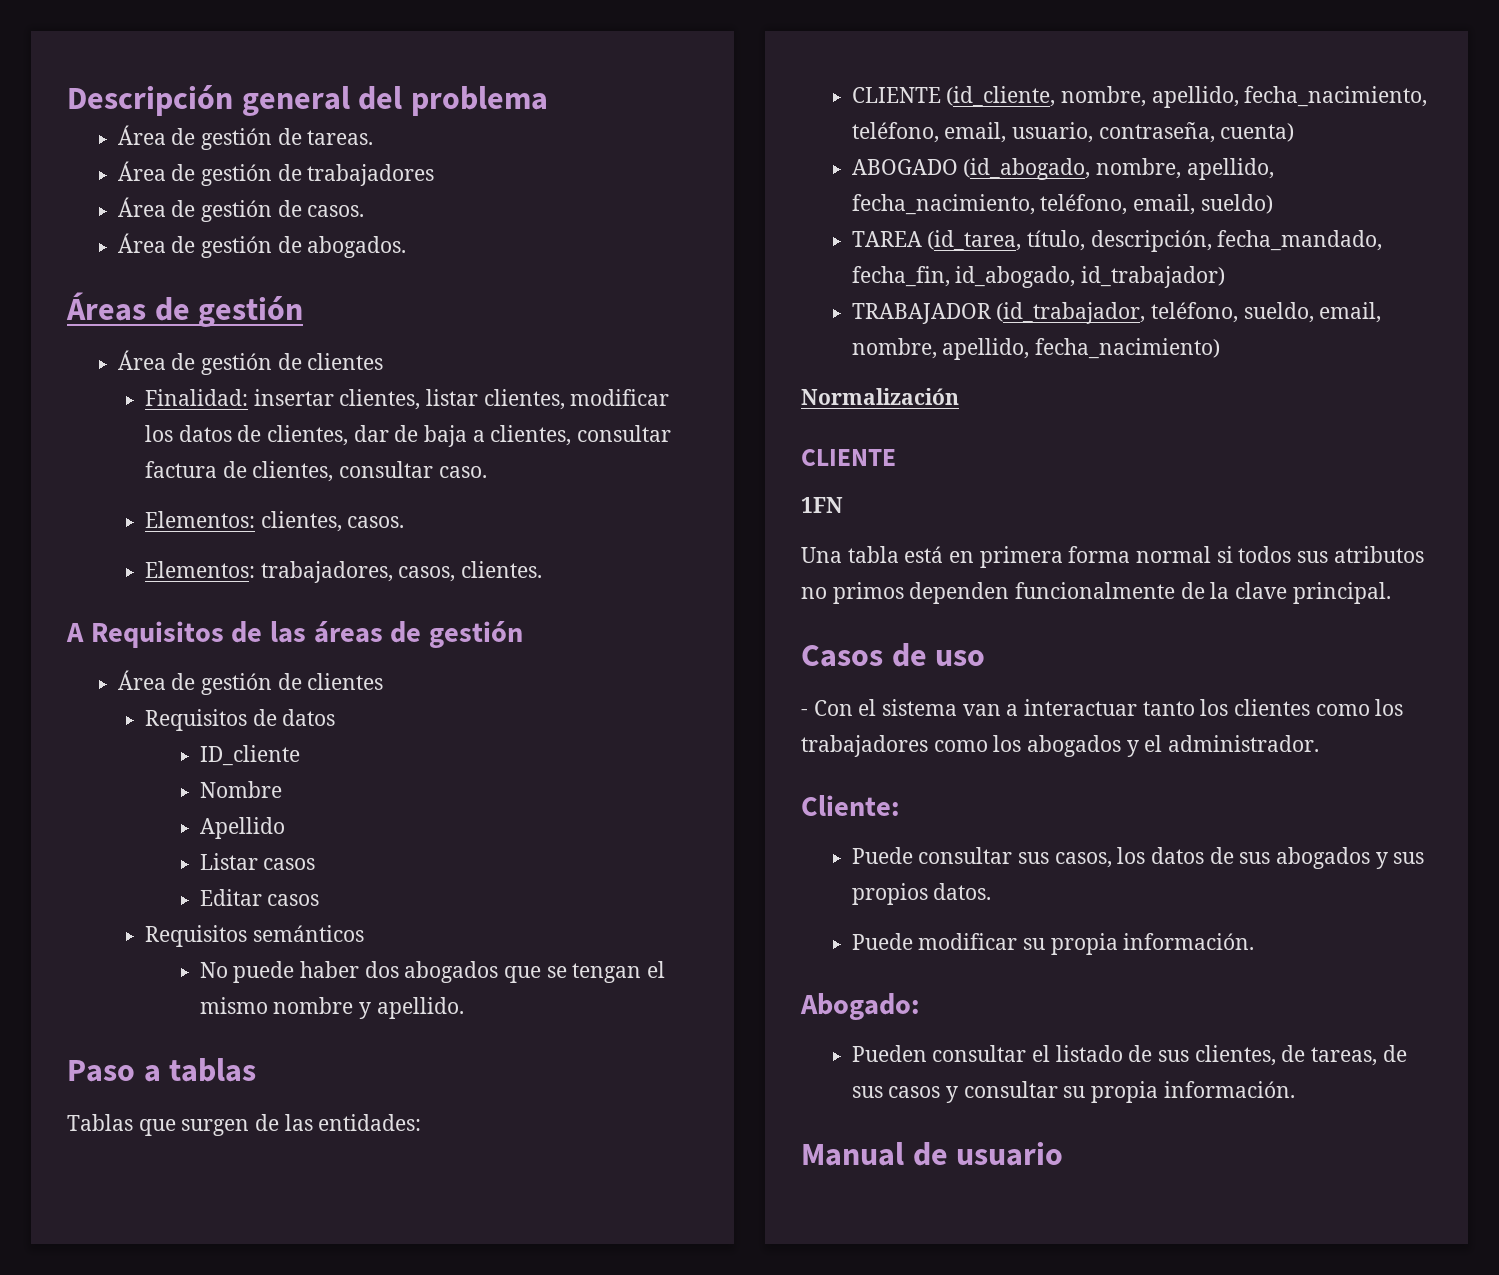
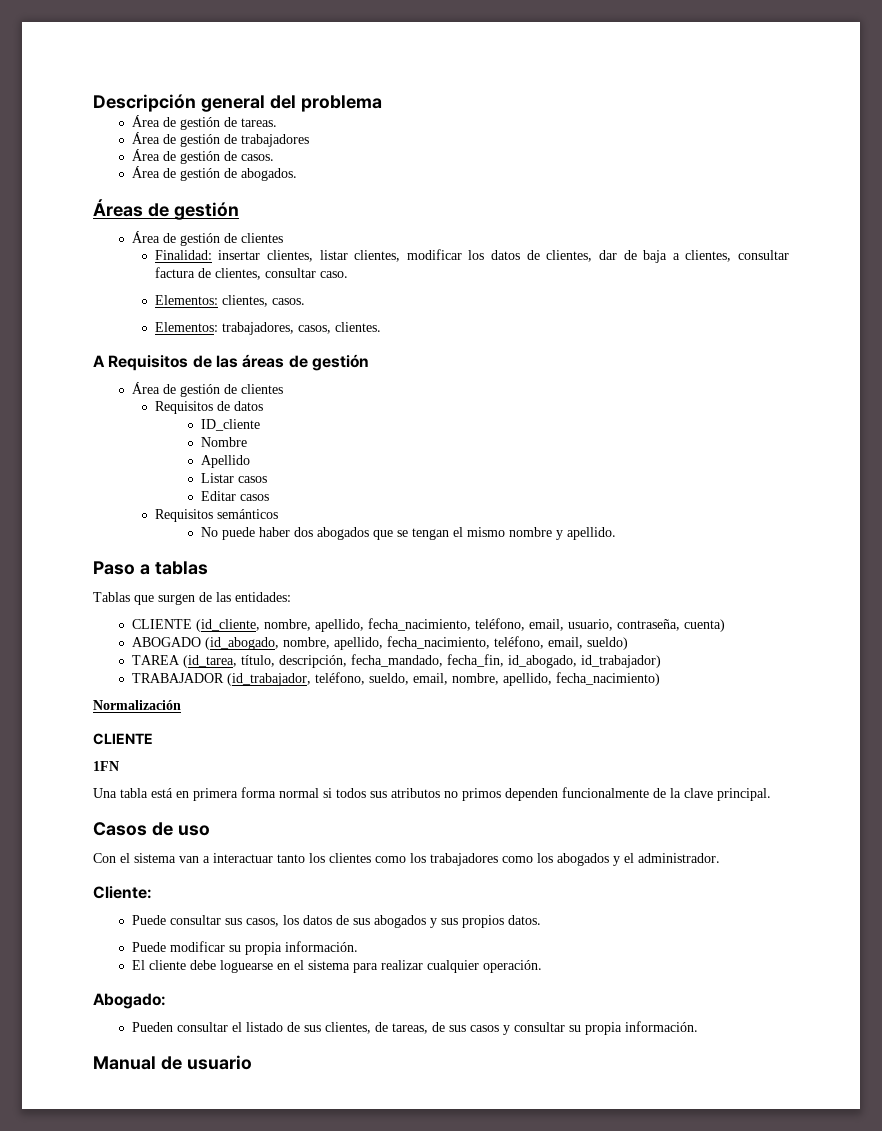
- - Con el sistema van a interactuar tanto los clientes como los trabajadores como los abogados y el administrador.
+ Con el sistema van a interactuar tanto los clientes como los trabajadores como los abogados y el administrador.
+ El cliente debe loguearse en el sistema para realizar cualquier operación.

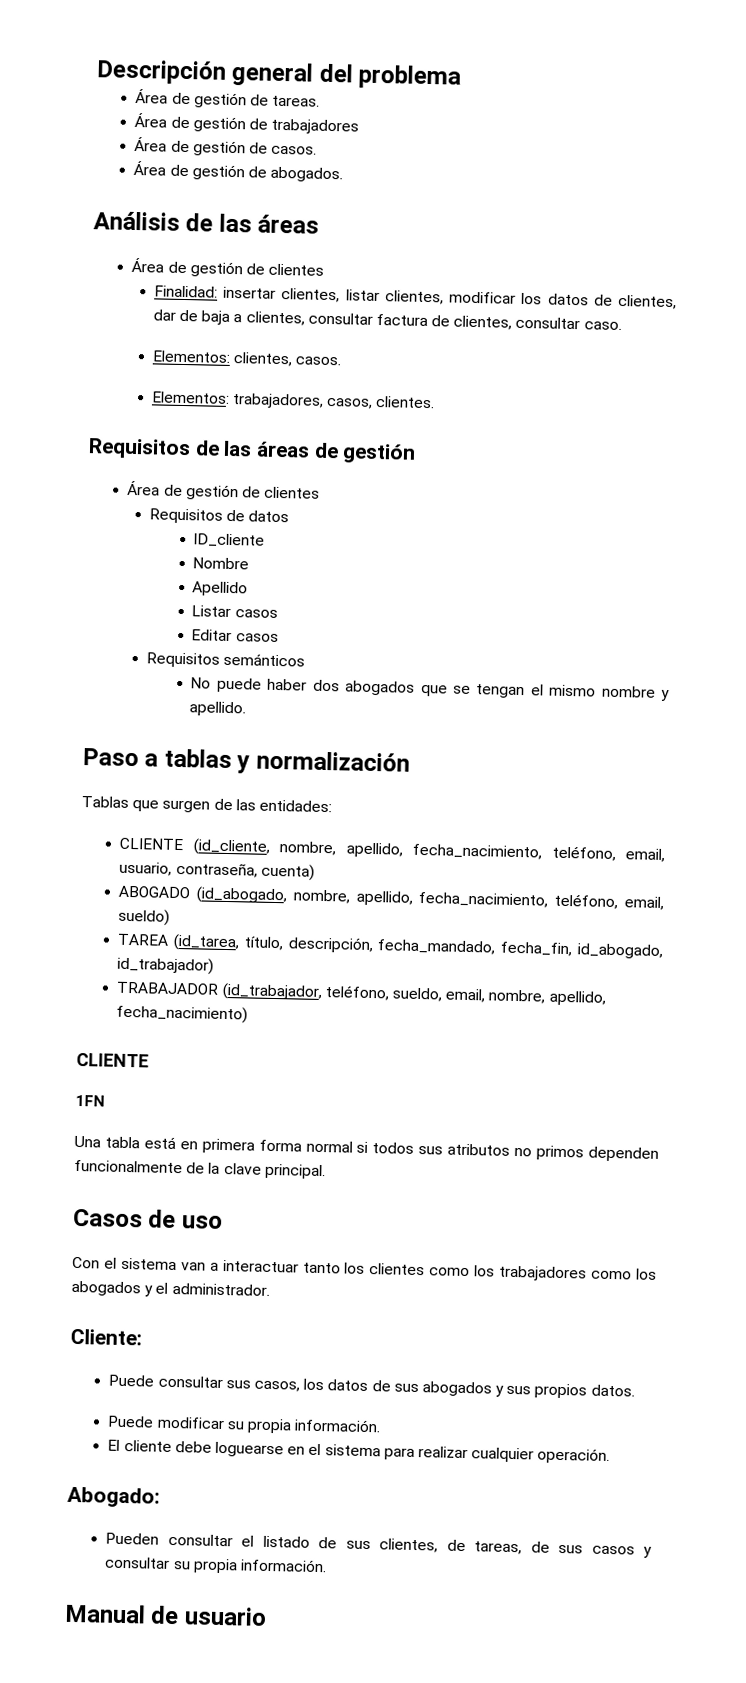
- Áreas de gestión
+ Análisis de las áreas
- A Requisitos de las áreas de gestión
+ Requisitos de las áreas de gestión
- Paso a tablas
+ Paso a tablas y normalización
- Normalización

